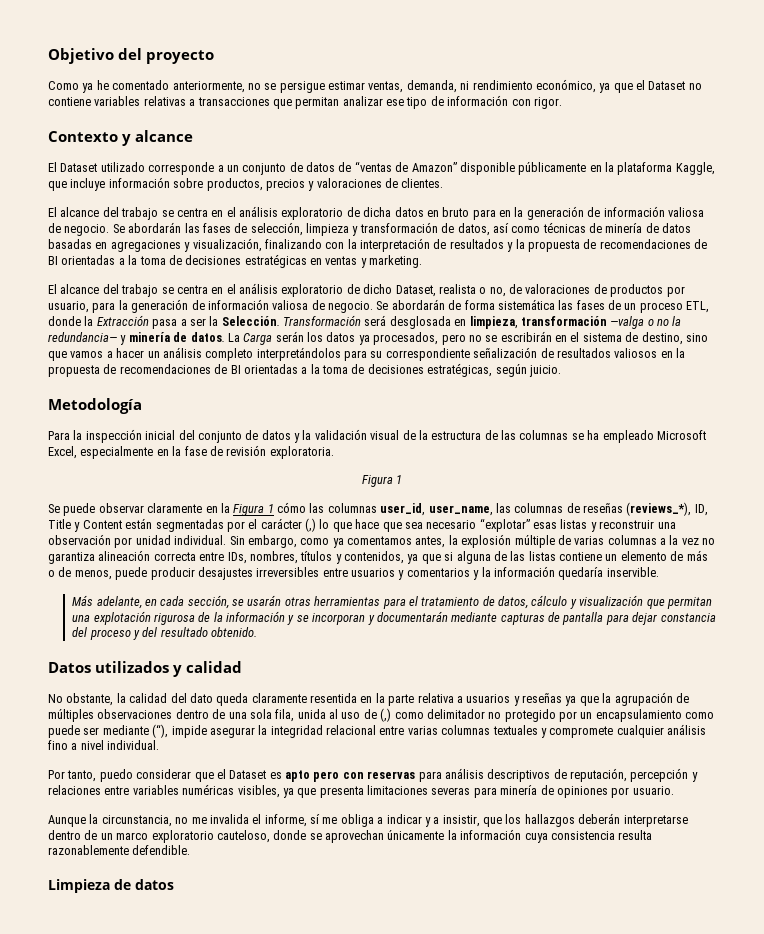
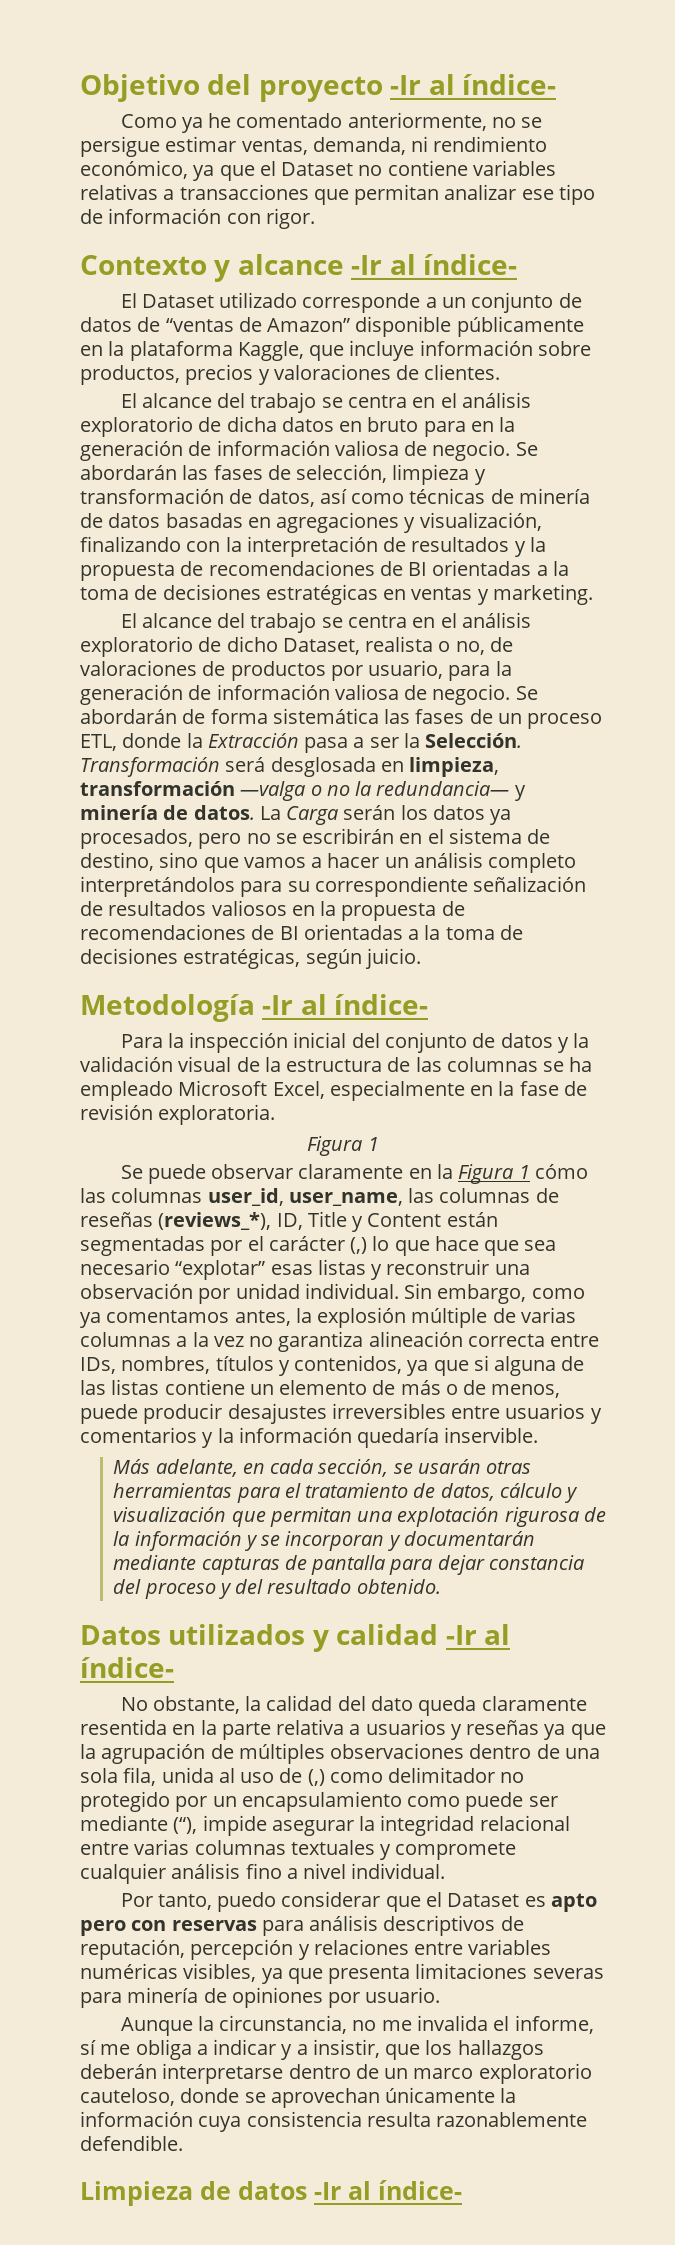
- Objetivo del proyecto
+ Objetivo del proyecto -Ir al índice-
- Contexto y alcance
+ Contexto y alcance -Ir al índice-
- Metodología
+ Metodología -Ir al índice-
- Datos utilizados y calidad
+ Datos utilizados y calidad -Ir al índice-
- Limpieza de datos
+ Limpieza de datos -Ir al índice-

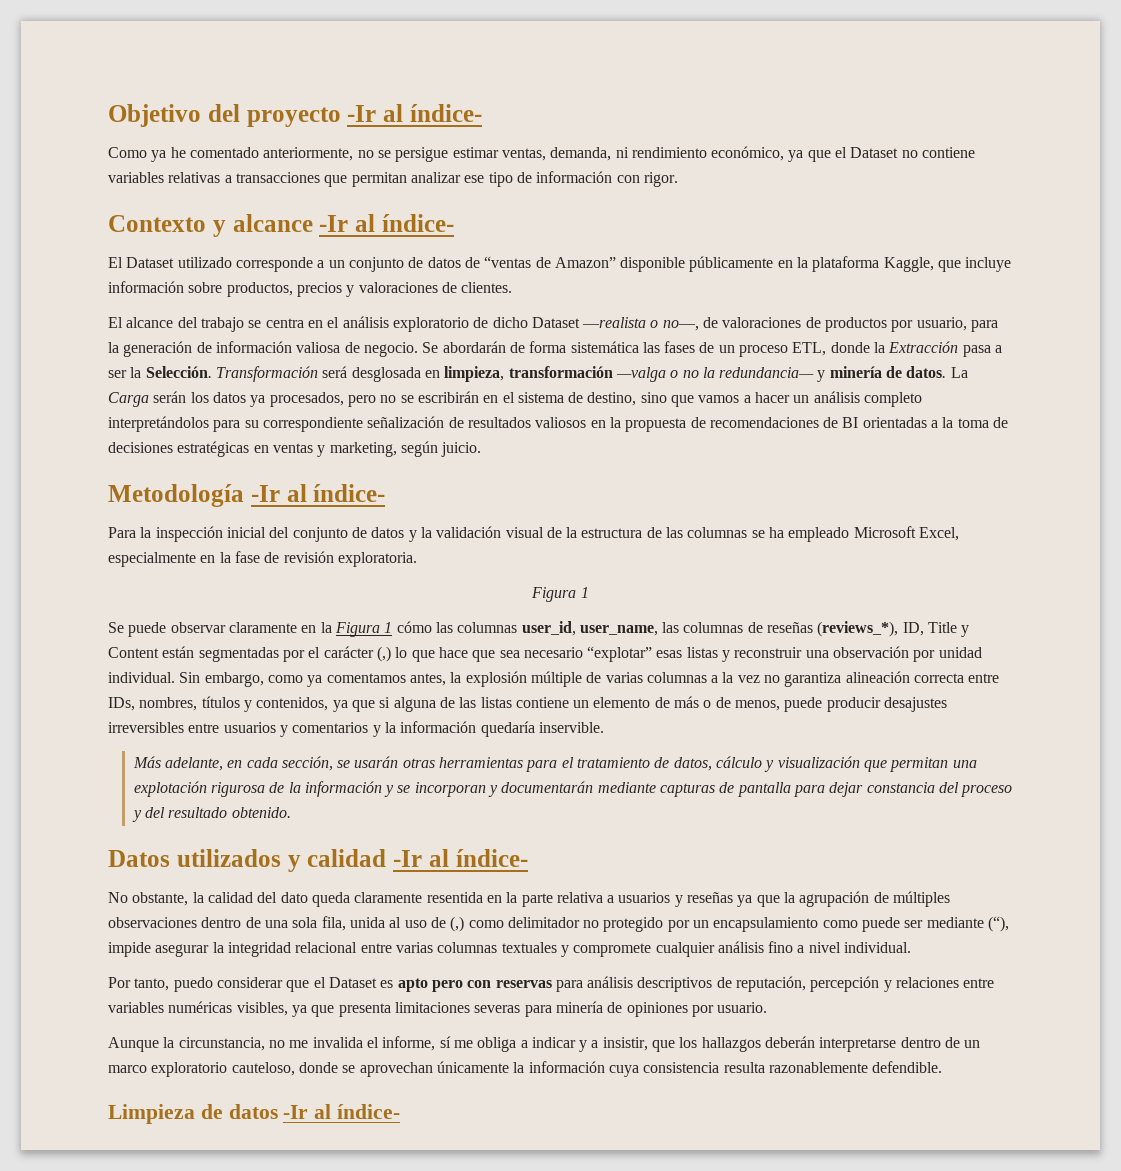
- El alcance del trabajo se centra en el análisis exploratorio de dicha datos en bruto para en la generación de información valiosa de negocio. Se abordarán las fases de selección, limpieza y transformación de datos, así como técnicas de minería de datos basadas en agregaciones y visualización, finalizando con la interpretación de resultados y la propuesta de recomendaciones de BI orientadas a la toma de decisiones estratégicas en ventas y marketing.
- El alcance del trabajo se centra en el análisis exploratorio de dicho Dataset, realista o no, de valoraciones de productos por usuario, para la generación de información valiosa de negocio.
+ El alcance del trabajo se centra en el análisis exploratorio de dicho Dataset —realista o no—, de valoraciones de productos por usuario, para la generación de información valiosa de negocio.
- La Carga serán los datos ya procesados, pero no se escribirán en el sistema de destino, sino que vamos a hacer un análisis completo interpretándolos para su correspondiente señalización de resultados valiosos en la propuesta de recomendaciones de BI orientadas a la toma de decisiones estratégicas, según juicio.
+ La Carga serán los datos ya procesados, pero no se escribirán en el sistema de destino, sino que vamos a hacer un análisis completo interpretándolos para su correspondiente señalización de resultados valiosos en la propuesta de recomendaciones de BI orientadas a la toma de decisiones estratégicas en ventas y marketing, según juicio.

